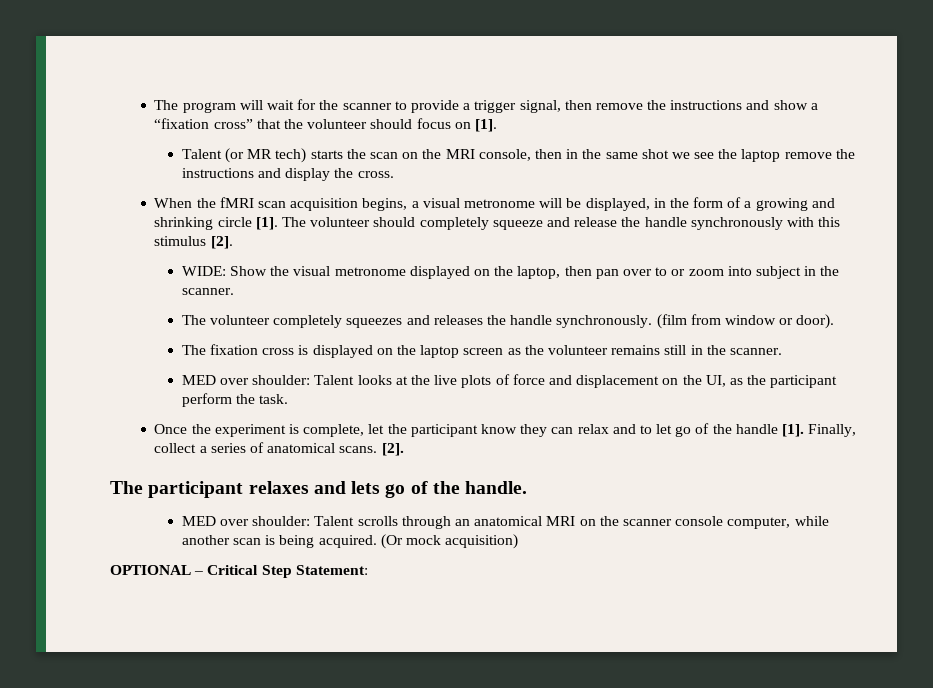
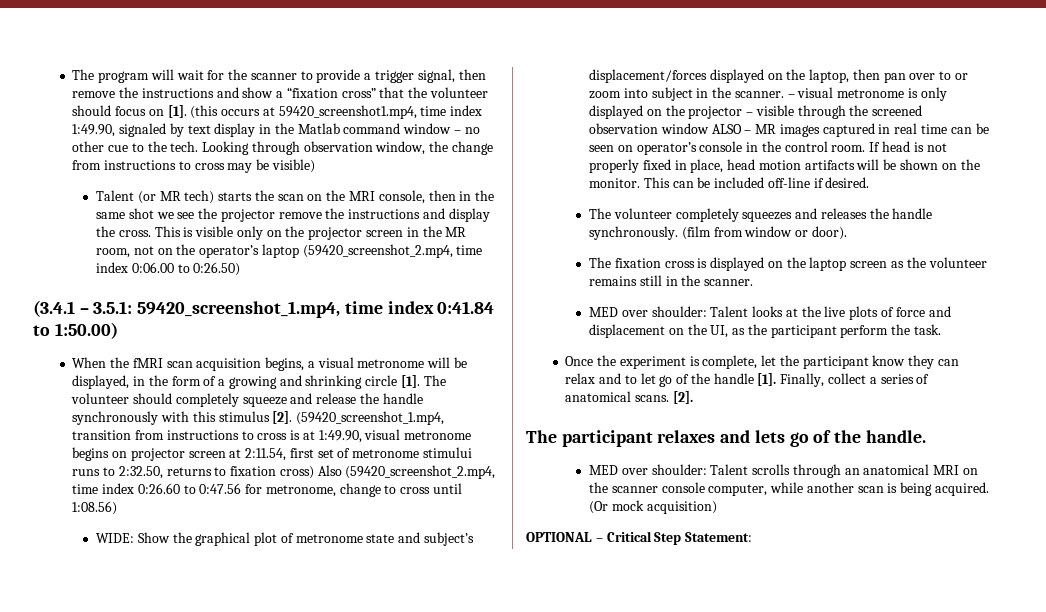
+ (this occurs at 59420_screenshot1.mp4, time index 1:49.90, signaled by text display in the Matlab command window – no other cue to the tech. Looking through observation window, the change from instructions to cross may be visible)
- Talent (or MR tech) starts the scan on the MRI console, then in the same shot we see the laptop remove the instructions and display the cross.
+ Talent (or MR tech) starts the scan on the MRI console, then in the same shot we see the projector remove the instructions and display the cross. This is visible only on the projector screen in the MR room, not on the operator’s laptop (59420_screenshot_2.mp4, time index 0:06.00 to 0:26.50)
+ (3.4.1 – 3.5.1: 59420_screenshot_1.mp4, time index 0:41.84 to 1:50.00)
- The volunteer should completely squeeze and release the handle synchronously with this stimulus [2].
- WIDE: Show the visual metronome displayed on the laptop, then pan over to or zoom into subject in the scanner.
+ The volunteer should completely squeeze and release the handle synchronously with this stimulus [2]. (59420_screenshot_1.mp4, transition from instructions to cross is at 1:49.90, visual metronome begins on projector screen at 2:11.54, first set of metronome stimului runs to 2:32.50, returns to fixation cross) Also (59420_screenshot_2.mp4, time index 0:26.60 to 0:47.56 for metronome, change to cross until 1:08.56)
+ WIDE: Show the graphical plot of metronome state and subject’s displacement/forces displayed on the laptop, then pan over to or zoom into subject in the scanner. – visual metronome is only displayed on the projector – visible through the screened observation window ALSO – MR images captured in real time can be seen on operator’s console in the control room. If head is not properly fixed in place, head motion artifacts will be shown on the monitor. This can be included off-line if desired.

